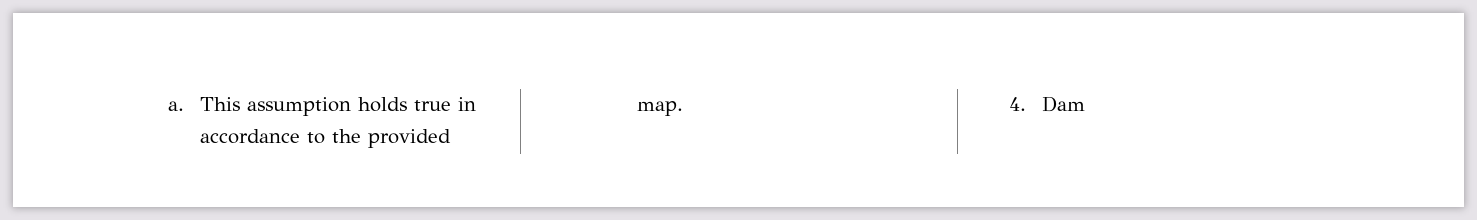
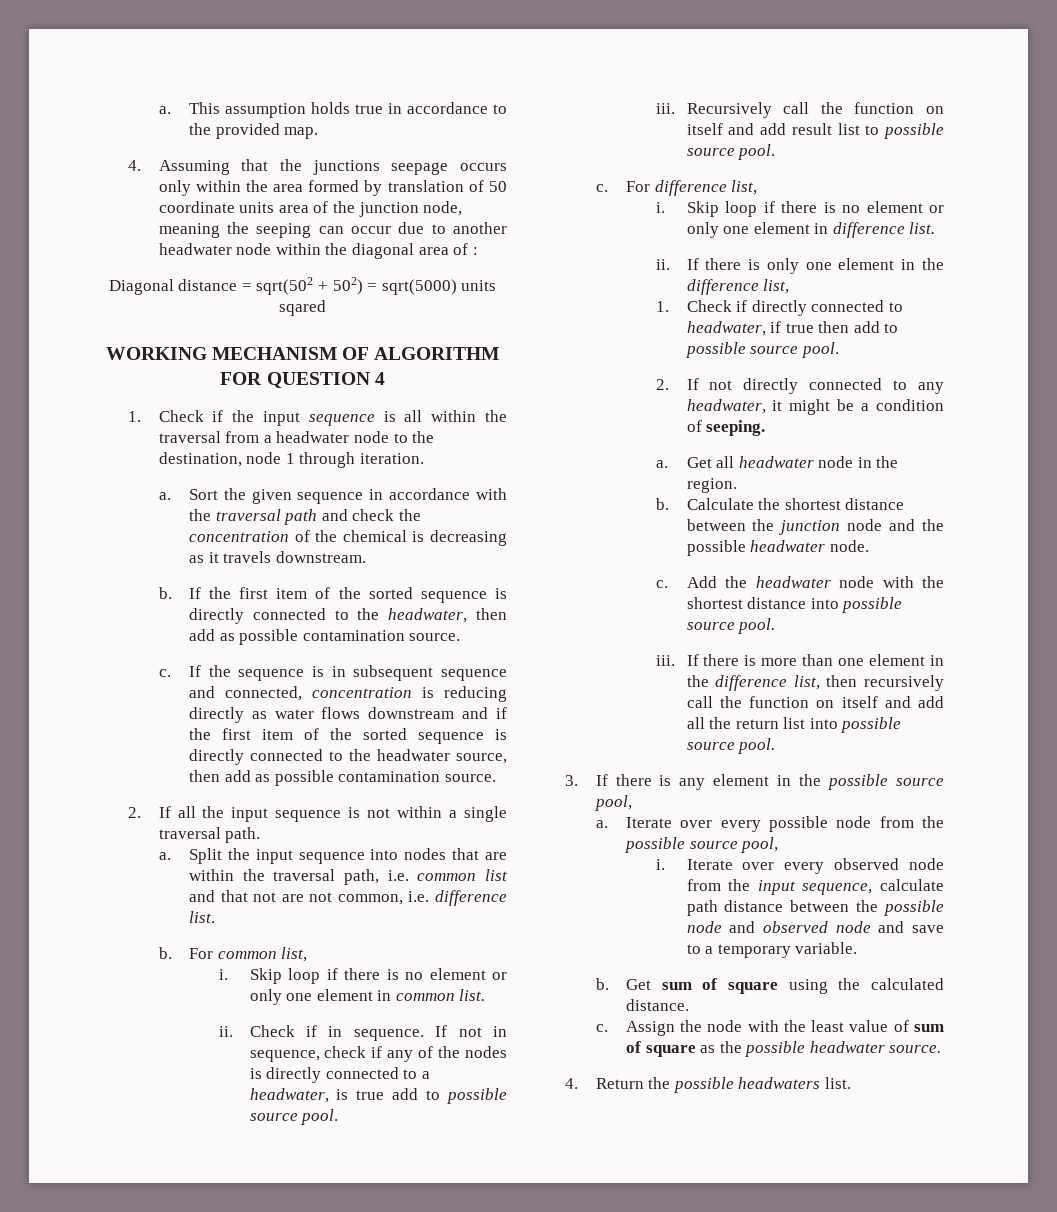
- 4. Dam
+ 4. Assuming that the junctions seepage occurs only within the area formed by translation of 50 coordinate units area of the junction node, meaning the seeping can occur due to another headwater node within the diagonal area of :
+ Diagonal distance = sqrt(502 + 502) = sqrt(5000) units sqared
+ WORKING MECHANISM OF ALGORITHM FOR QUESTION 4
+ 1. Check if the input sequence is all within the traversal from a headwater node to the destination, node 1 through iteration.
+ a. Sort the given sequence in accordance with the traversal path and check the concentration of the chemical is decreasing as it travels downstream.
+ b. If the first item of the sorted sequence is directly connected to the headwater, then add as possible contamination source.
+ c. If the sequence is in subsequent sequence and connected, concentration is reducing directly as water flows downstream and if the first item of the sorted sequence is directly connected to the headwater source, then add as possible contamination source.
+ 2. If all the input sequence is not within a single traversal path.
+ a. Split the input sequence into nodes that are within the traversal path, i.e. common list and that not are not common, i.e. difference list.
+ b. For common list,
+ i. Skip loop if there is no element or only one element in common list.
+ ii. Check if in sequence. If not in sequence, check if any of the nodes is directly connected to a headwater, is true add to possible source pool.
+ iii. Recursively call the function on itself and add result list to possible source pool.
+ c. For difference list,
+ i. Skip loop if there is no element or only one element in difference list.
+ ii. If there is only one element in the difference list,
+ 1. Check if directly connected to headwater, if true then add to possible source pool.
+ 2. If not directly connected to any headwater, it might be a condition of seeping.
+ a. Get all headwater node in the region.
+ b. Calculate the shortest distance between the junction node and the possible headwater node.
+ c. Add the headwater node with the shortest distance into possible source pool.
+ iii. If there is more than one element in the difference list, then recursively call the function on itself and add all the return list into possible source pool.
+ 3. If there is any element in the possible source pool,
+ a. Iterate over every possible node from the possible source pool,
+ i. Iterate over every observed node from the input sequence, calculate path distance between the possible node and observed node and save to a temporary variable.
+ b. Get sum of square using the calculated distance.
+ c. Assign the node with the least value of sum of square as the possible headwater source.
+ 4. Return the possible headwaters list.

